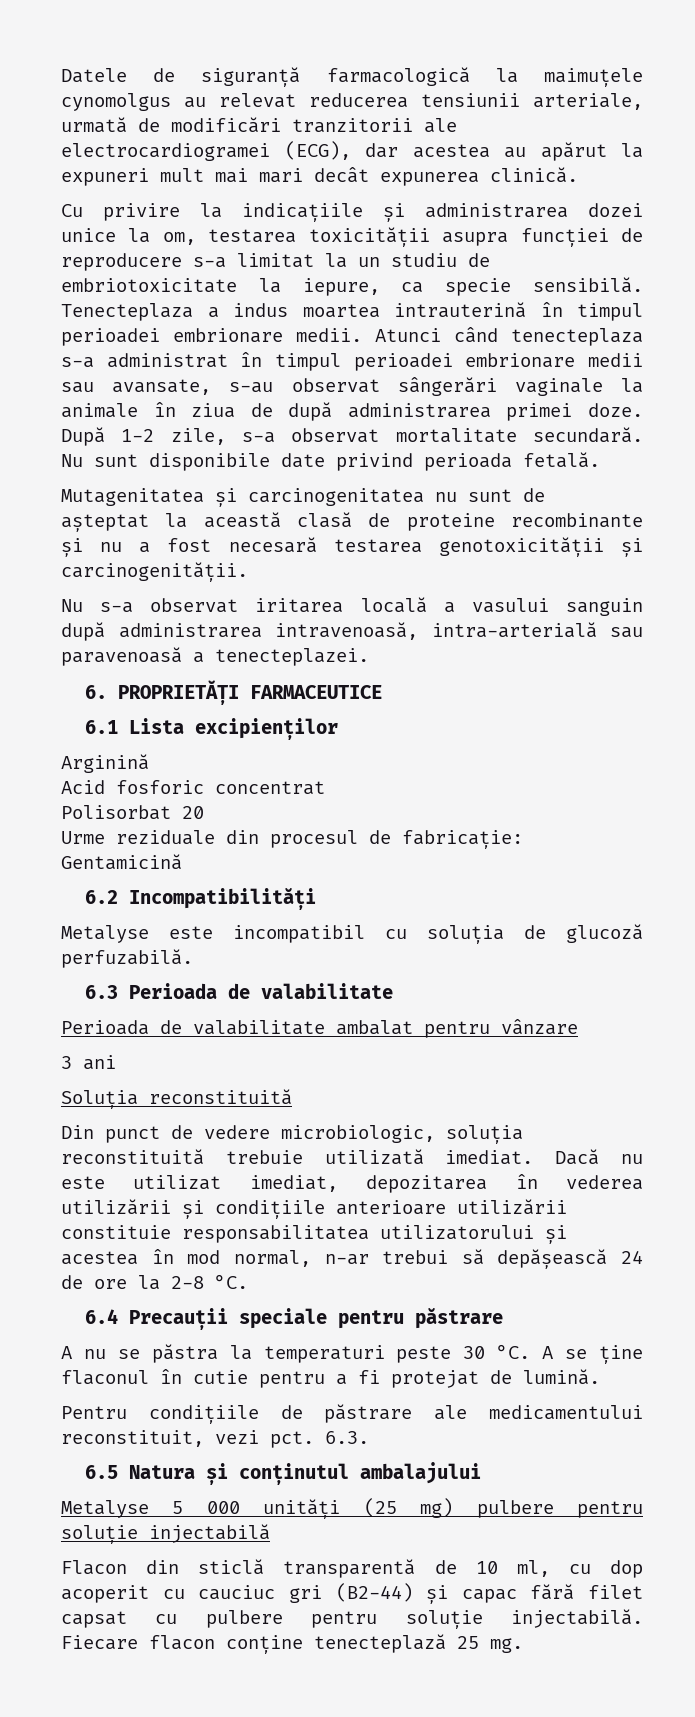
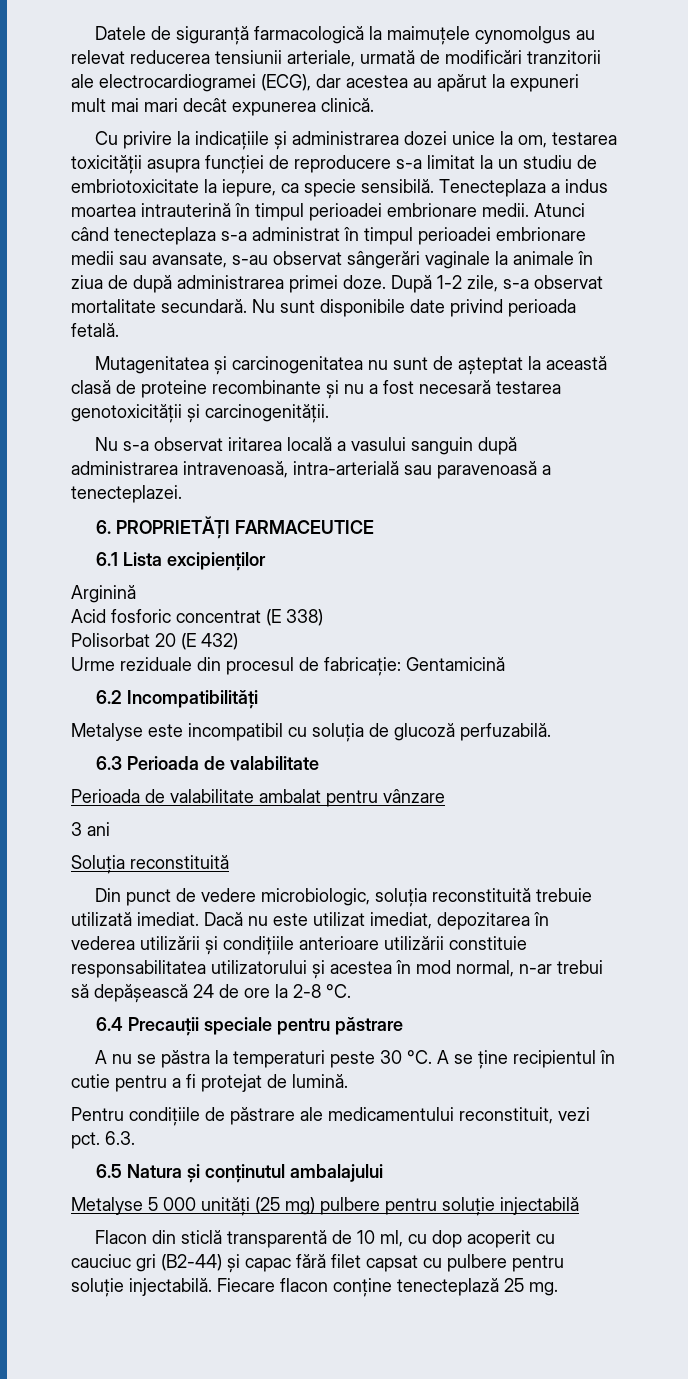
- Acid fosforic concentrat
+ Acid fosforic concentrat (E 338)
- Polisorbat 20
+ Polisorbat 20 (E 432)
- A se ține flaconul în cutie pentru a fi protejat de lumină.
+ A se ține recipientul în cutie pentru a fi protejat de lumină.

